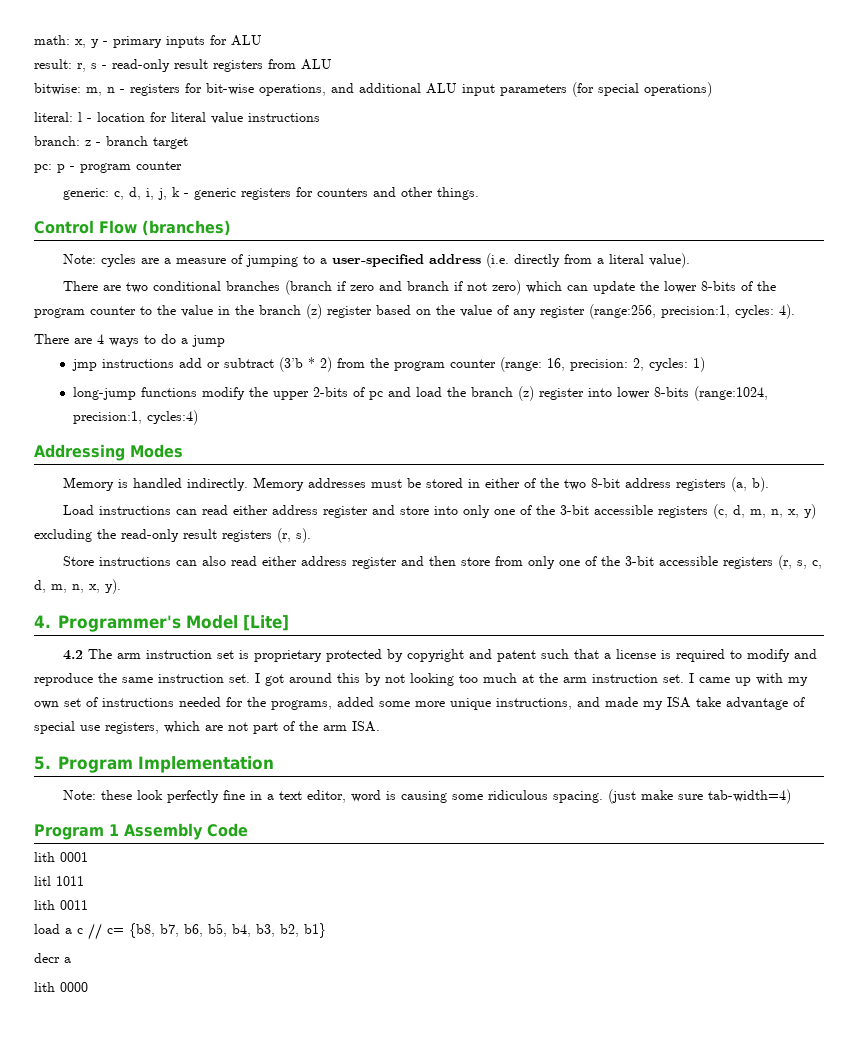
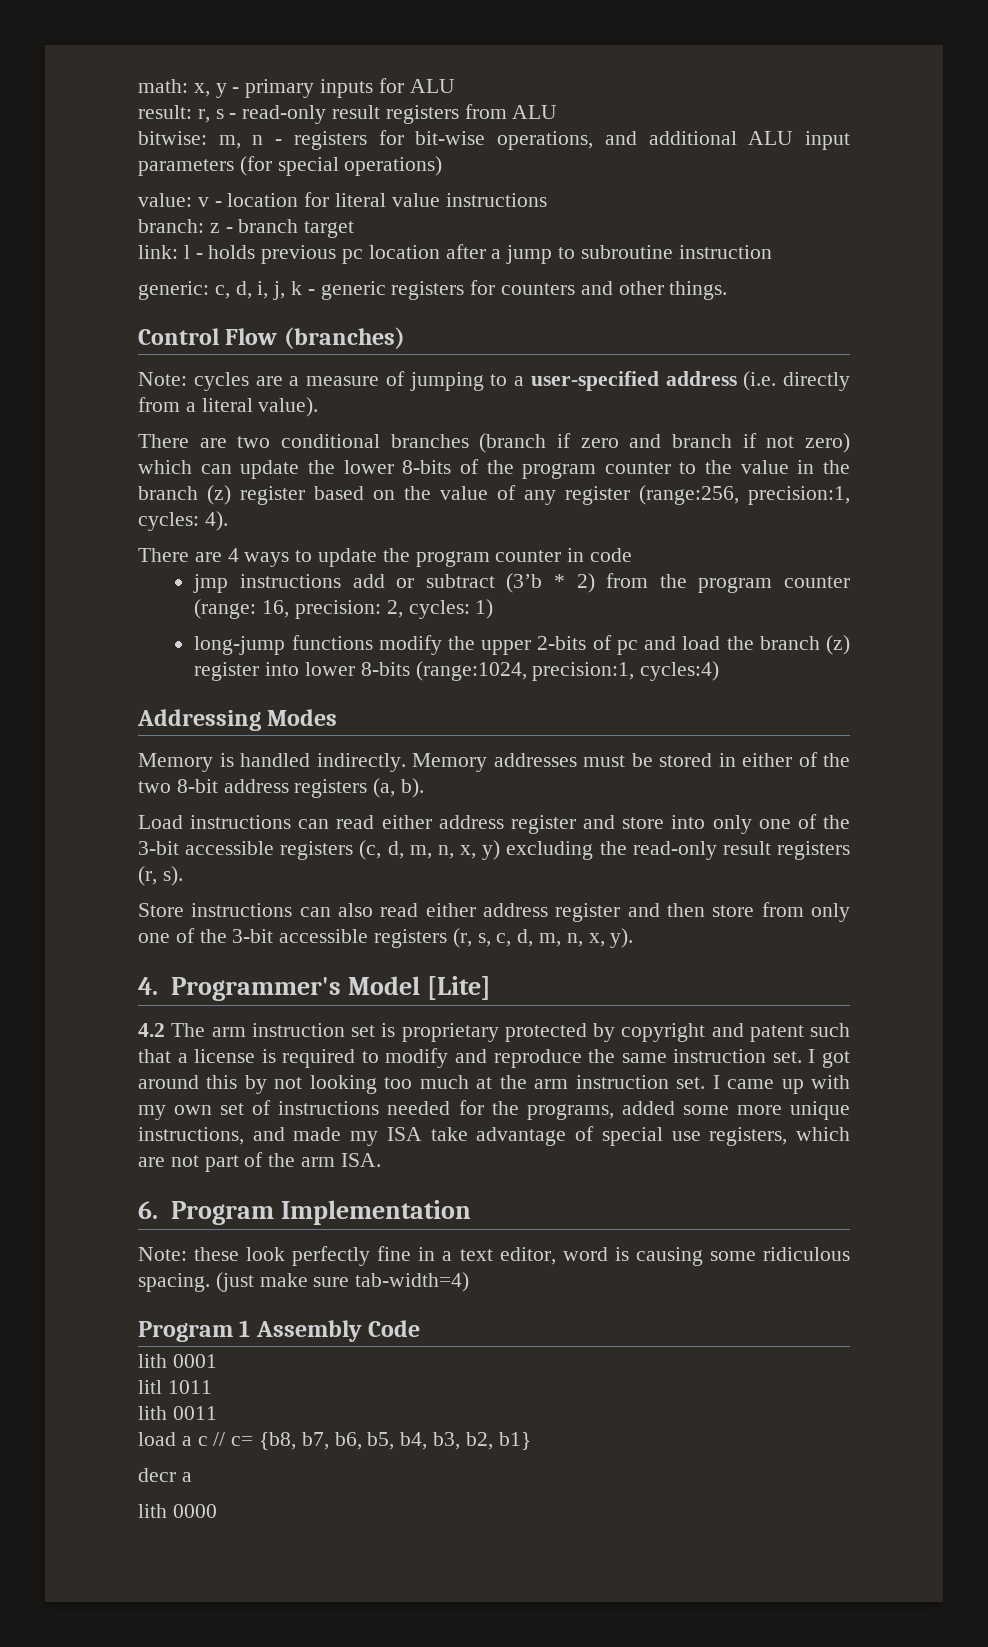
- literal: l - location for literal value instructions
+ value: v - location for literal value instructions
- pc: p - program counter
+ link: l - holds previous pc location after a jump to subroutine instruction
- There are 4 ways to do a jump
+ There are 4 ways to update the program counter in code
- 5. Program Implementation
+ 6. Program Implementation

